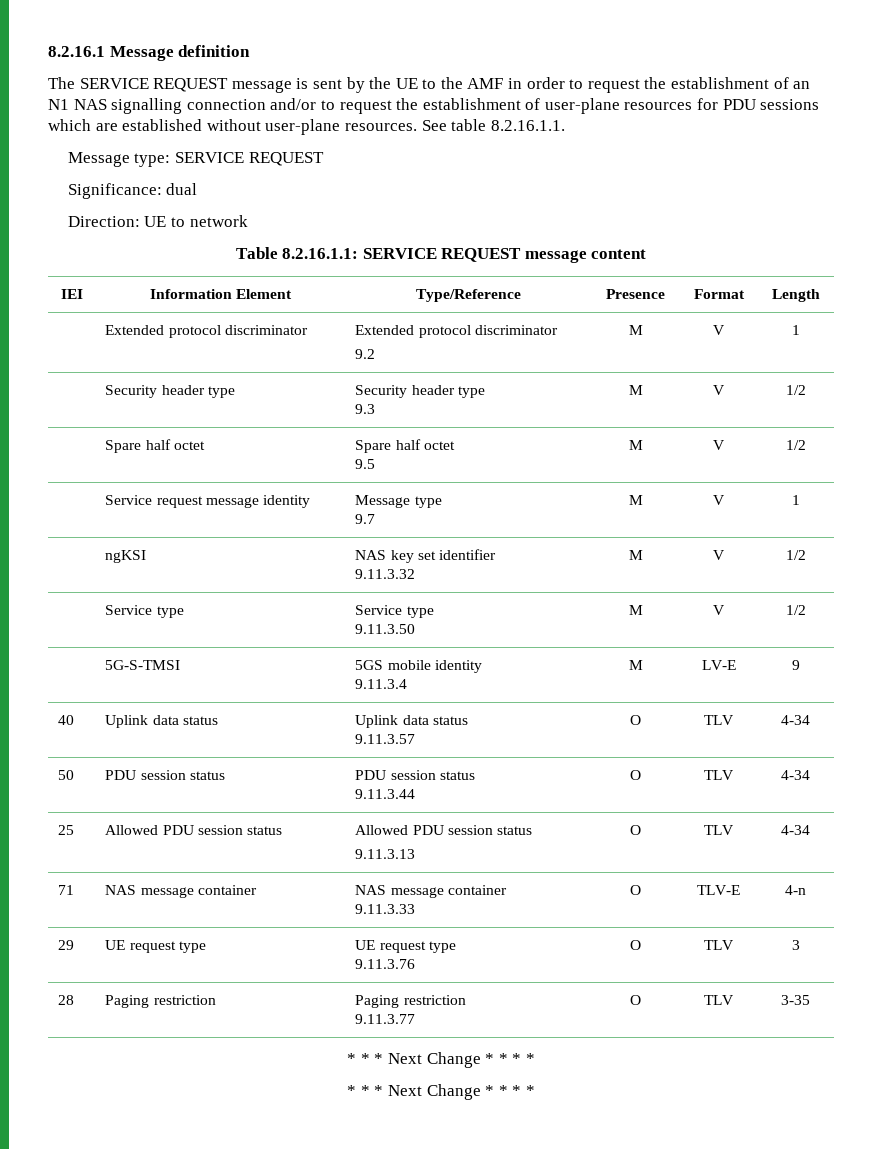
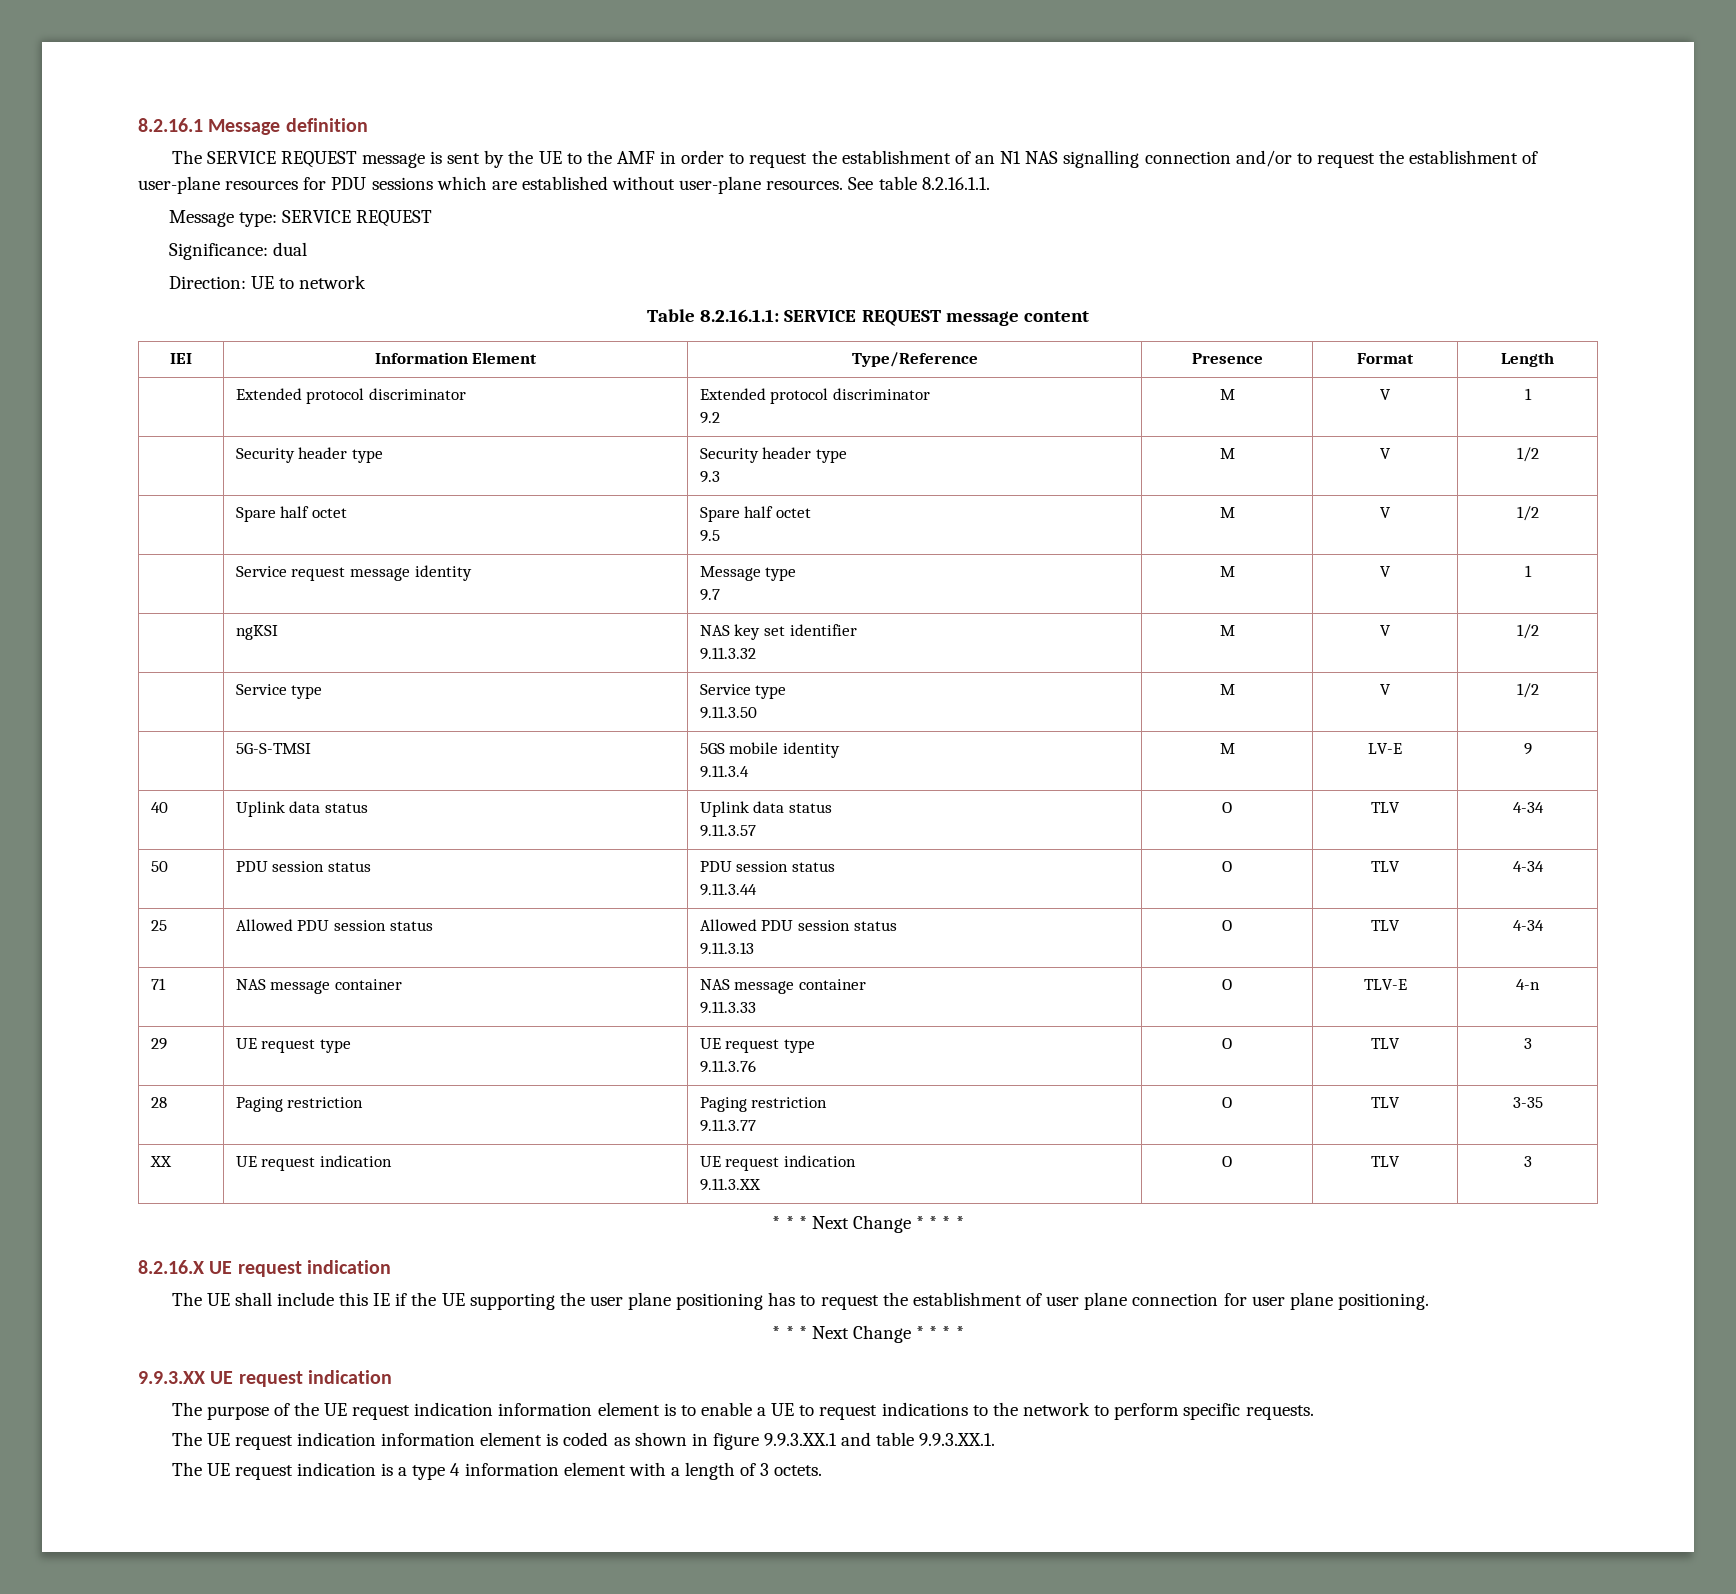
  28 | Paging restriction | Paging restriction
  9.11.3.77 | O | TLV | 3-35
+ XX | UE request indication | UE request indication
+ 9.11.3.XX | O | TLV | 3
  * * * Next Change * * * *
+ 8.2.16.X UE request indication
+ The UE shall include this IE if the UE supporting the user plane positioning has to request the establishment of user plane connection for user plane positioning.
  * * * Next Change * * * *
+ 9.9.3.XX UE request indication
+ The purpose of the UE request indication information element is to enable a UE to request indications to the network to perform specific requests.
+ The UE request indication information element is coded as shown in figure 9.9.3.XX.1 and table 9.9.3.XX.1.
+ The UE request indication is a type 4 information element with a length of 3 octets.

